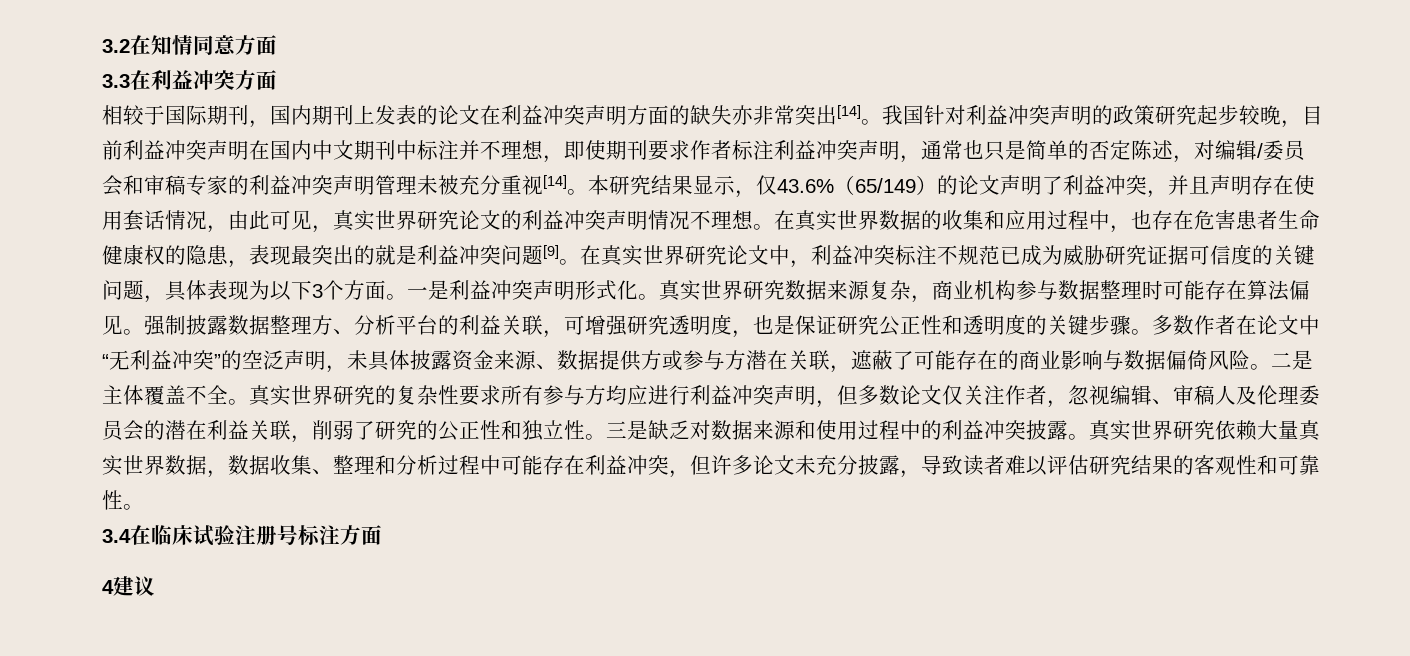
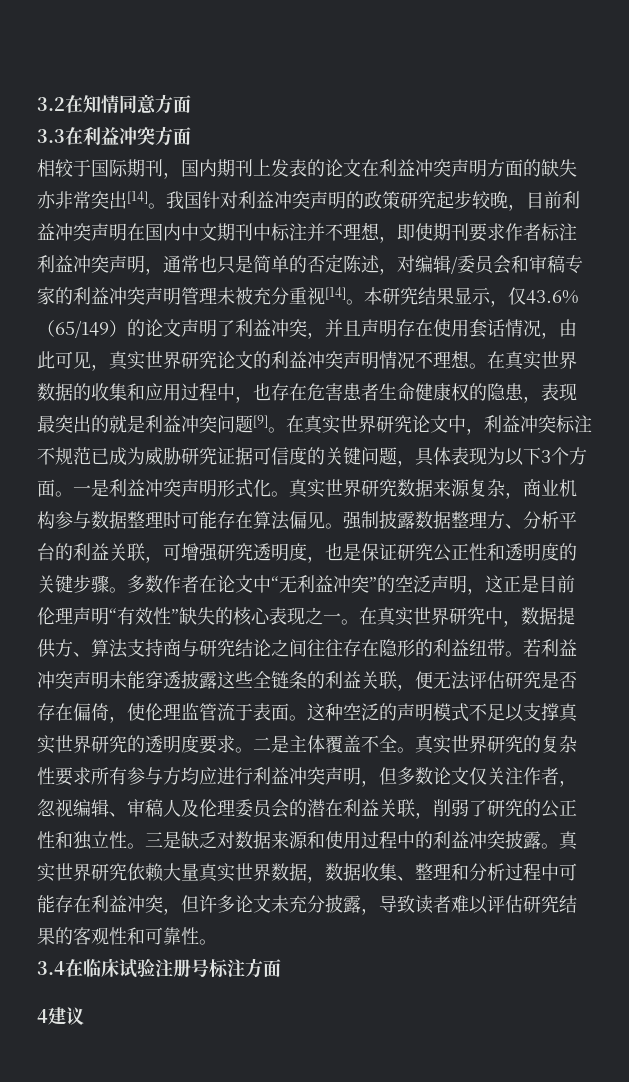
- 多数作者在论文中“无利益冲突”的空泛声明，未具体披露资金来源、数据提供方或参与方潜在关联，遮蔽了可能存在的商业影响与数据偏倚风险。
+ 多数作者在论文中“无利益冲突”的空泛声明，这正是目前伦理声明“有效性”缺失的核心表现之一。在真实世界研究中，数据提供方、算法支持商与研究结论之间往往存在隐形的利益纽带。若利益冲突声明未能穿透披露这些全链条的利益关联，便无法评估研究是否存在偏倚，使伦理监管流于表面。这种空泛的声明模式不足以支撑真实世界研究的透明度要求。

